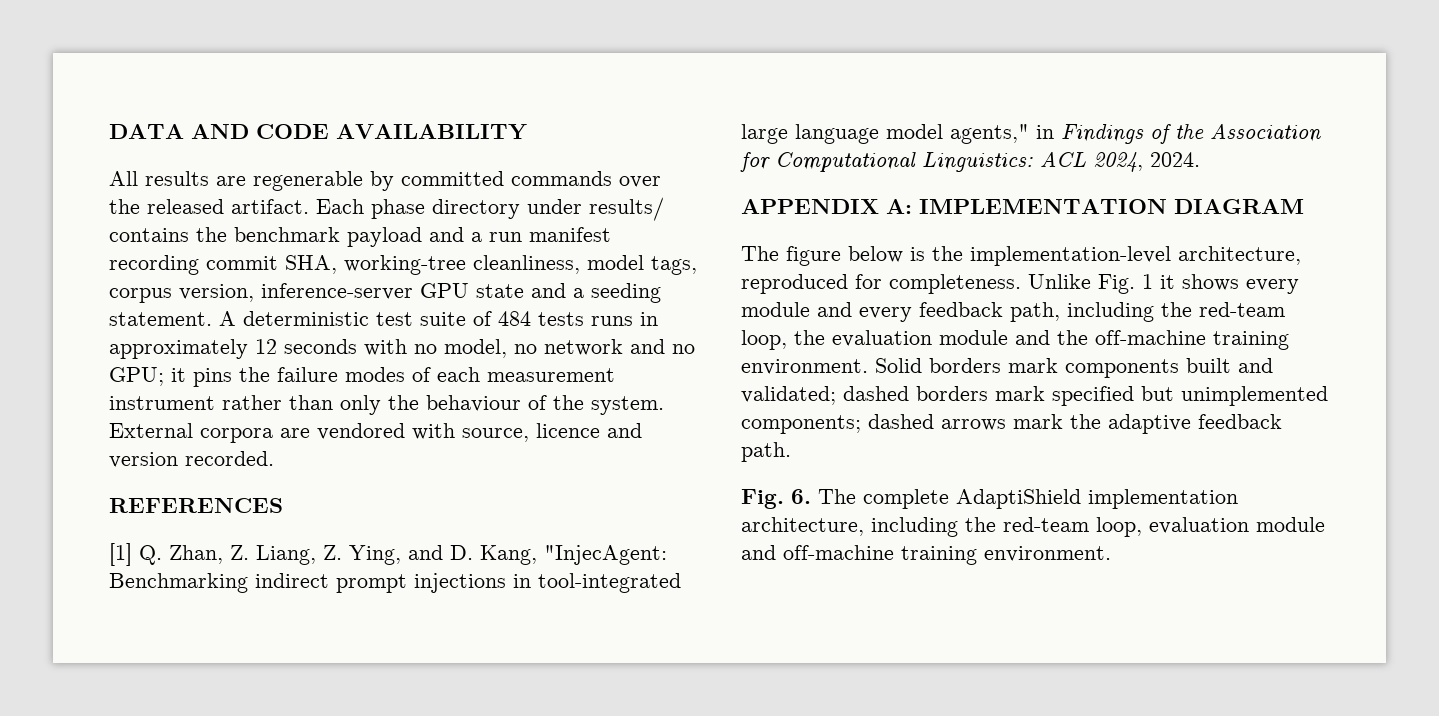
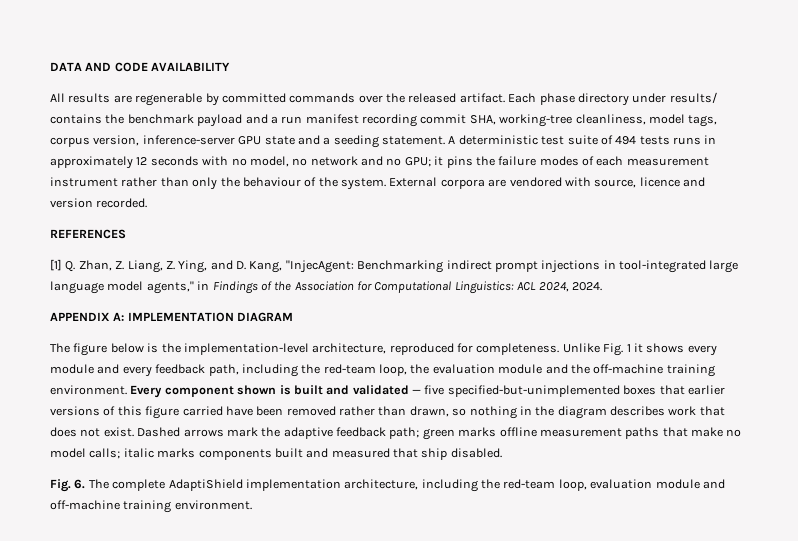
- A deterministic test suite of 484 tests runs in approximately 12 seconds with no model, no network and no GPU; it pins the failure modes of each measurement instrument rather than only the behaviour of the system.
+ A deterministic test suite of 494 tests runs in approximately 12 seconds with no model, no network and no GPU; it pins the failure modes of each measurement instrument rather than only the behaviour of the system.
- Solid borders mark components built and validated; dashed borders mark specified but unimplemented components; dashed arrows mark the adaptive feedback path.
+ Every component shown is built and validated — five specified-but-unimplemented boxes that earlier versions of this figure carried have been removed rather than drawn, so nothing in the diagram describes work that does not exist. Dashed arrows mark the adaptive feedback path; green marks offline measurement paths that make no model calls; italic marks components built and measured that ship disabled.

